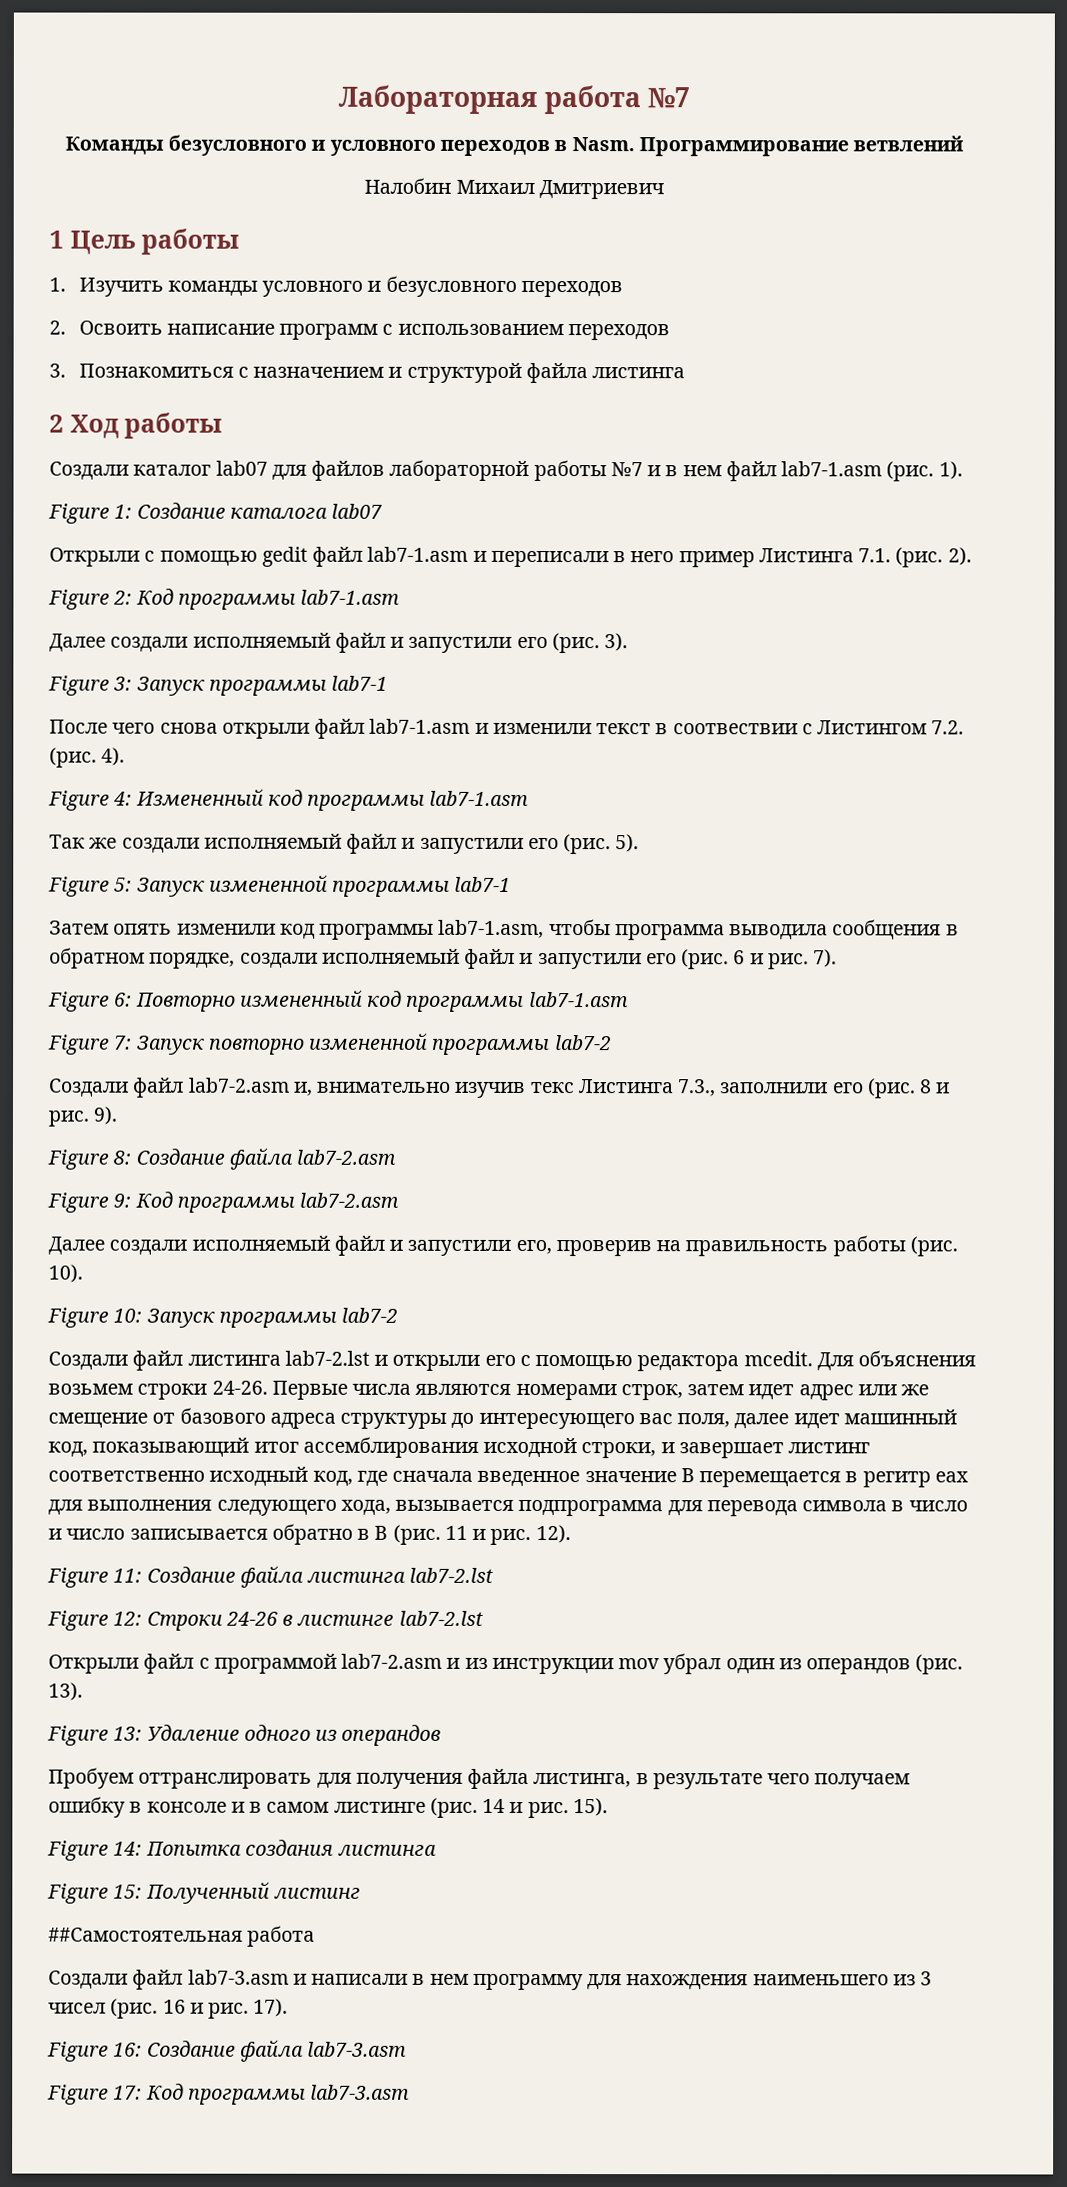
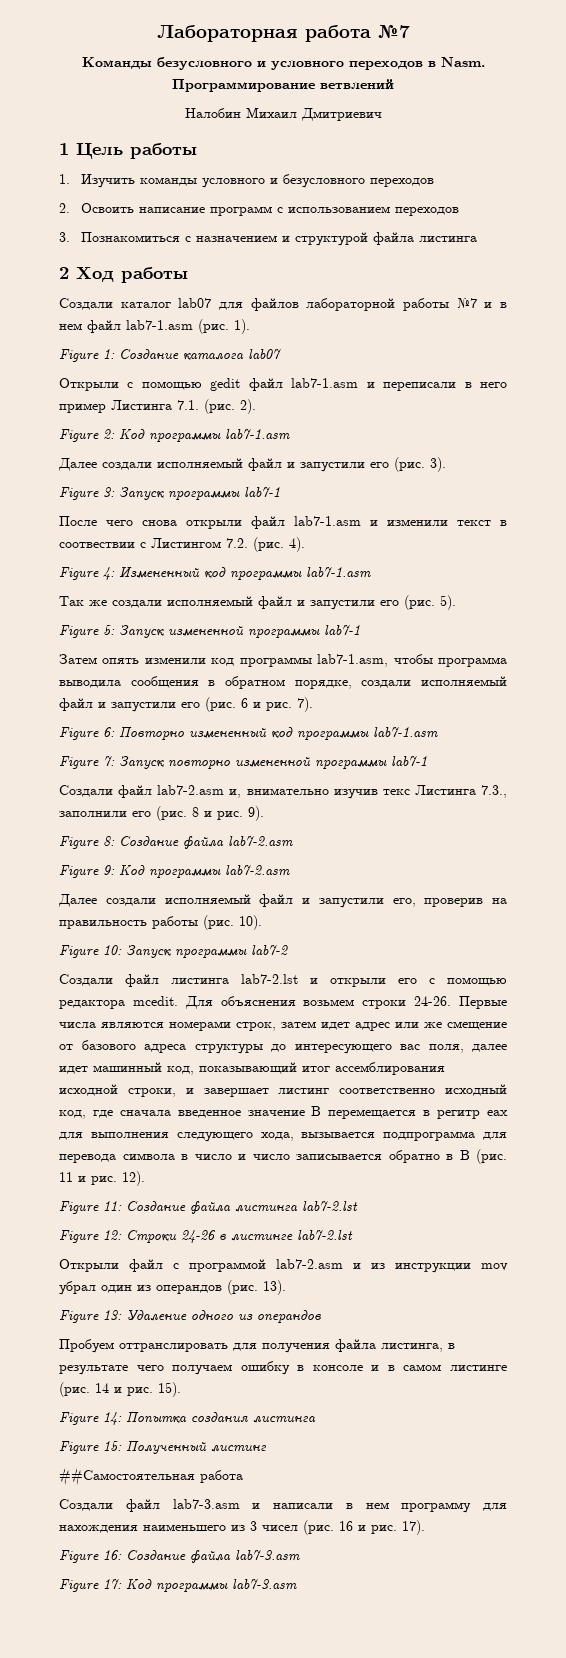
- Figure 7: Запуск повторно измененной программы lab7-2
+ Figure 7: Запуск повторно измененной программы lab7-1

